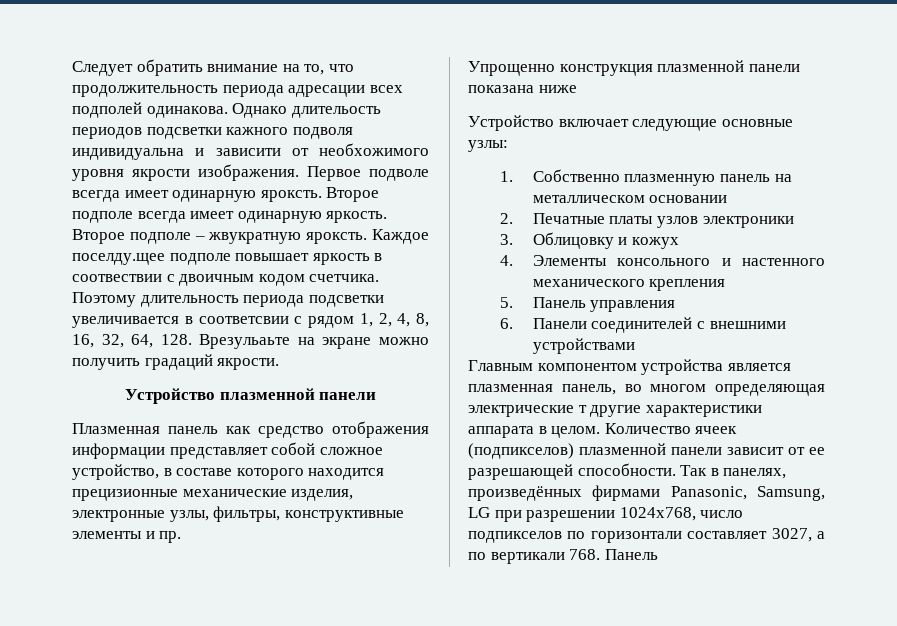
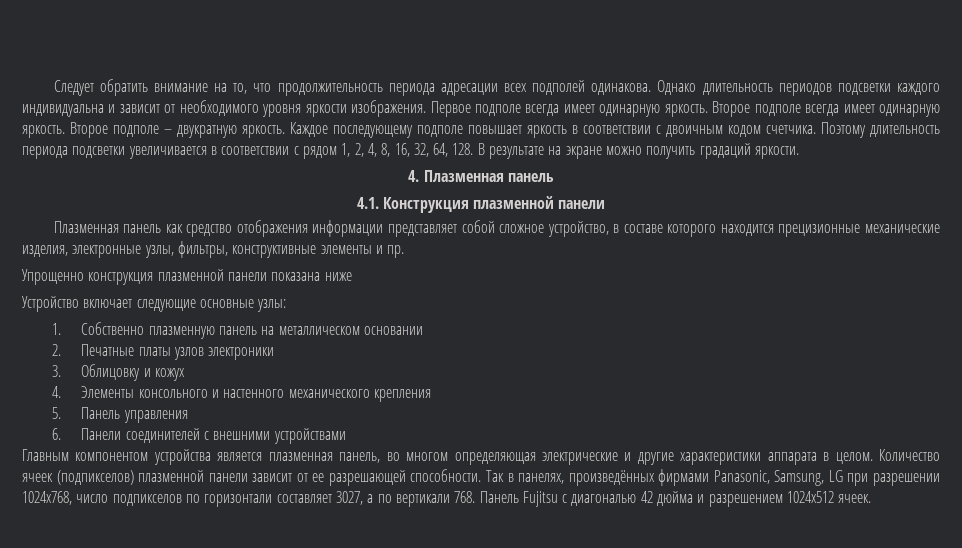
- Однако длительость периодов подсветки кажного подволя индивидуальна и зависити от необхожимого уровня якрости изображения.
+ Однако длительность периодов подсветки каждого индивидуальна и зависит от необходимого уровня яркости изображения.
- Первое подволе всегда имеет одинарную яроксть.
+ Первое подполе всегда имеет одинарную яркость.
- Второе подполе – жвукратную яроксть. Каждое поселду.щее подполе повышает яркость в соотвествии с двоичным кодом счетчика.
+ Второе подполе – двукратную яркость. Каждое последующему подполе повышает яркость в соответствии с двоичным кодом счетчика.
- Поэтому длительность периода подсветки увеличивается в соответсвии с рядом 1, 2, 4, 8, 16, 32, 64, 128. Врезульаьте на экране можно получить градаций якрости.
- Устройство плазменной панели
+ Поэтому длительность периода подсветки увеличивается в соответствии с рядом 1, 2, 4, 8, 16, 32, 64, 128. В результате на экране можно получить градаций яркости.
+ 4. Плазменная панель
+ 4.1. Конструкция плазменной панели
- Главным компонентом устройства является плазменная панель, во многом определяющая электрические т другие характеристики аппарата в целом.
+ Главным компонентом устройства является плазменная панель, во многом определяющая электрические и другие характеристики аппарата в целом.
- Так в панелях, произведённых фирмами Panasonic, Samsung, LG при разрешении 1024х768, число подпикселов по горизонтали составляет 3027, а по вертикали 768. Панель
+ Так в панелях, произведённых фирмами Panasonic, Samsung, LG при разрешении 1024х768, число подпикселов по горизонтали составляет 3027, а по вертикали 768. Панель Fujitsu с диагональю 42 дюйма и разрешением 1024x512 ячеек.

